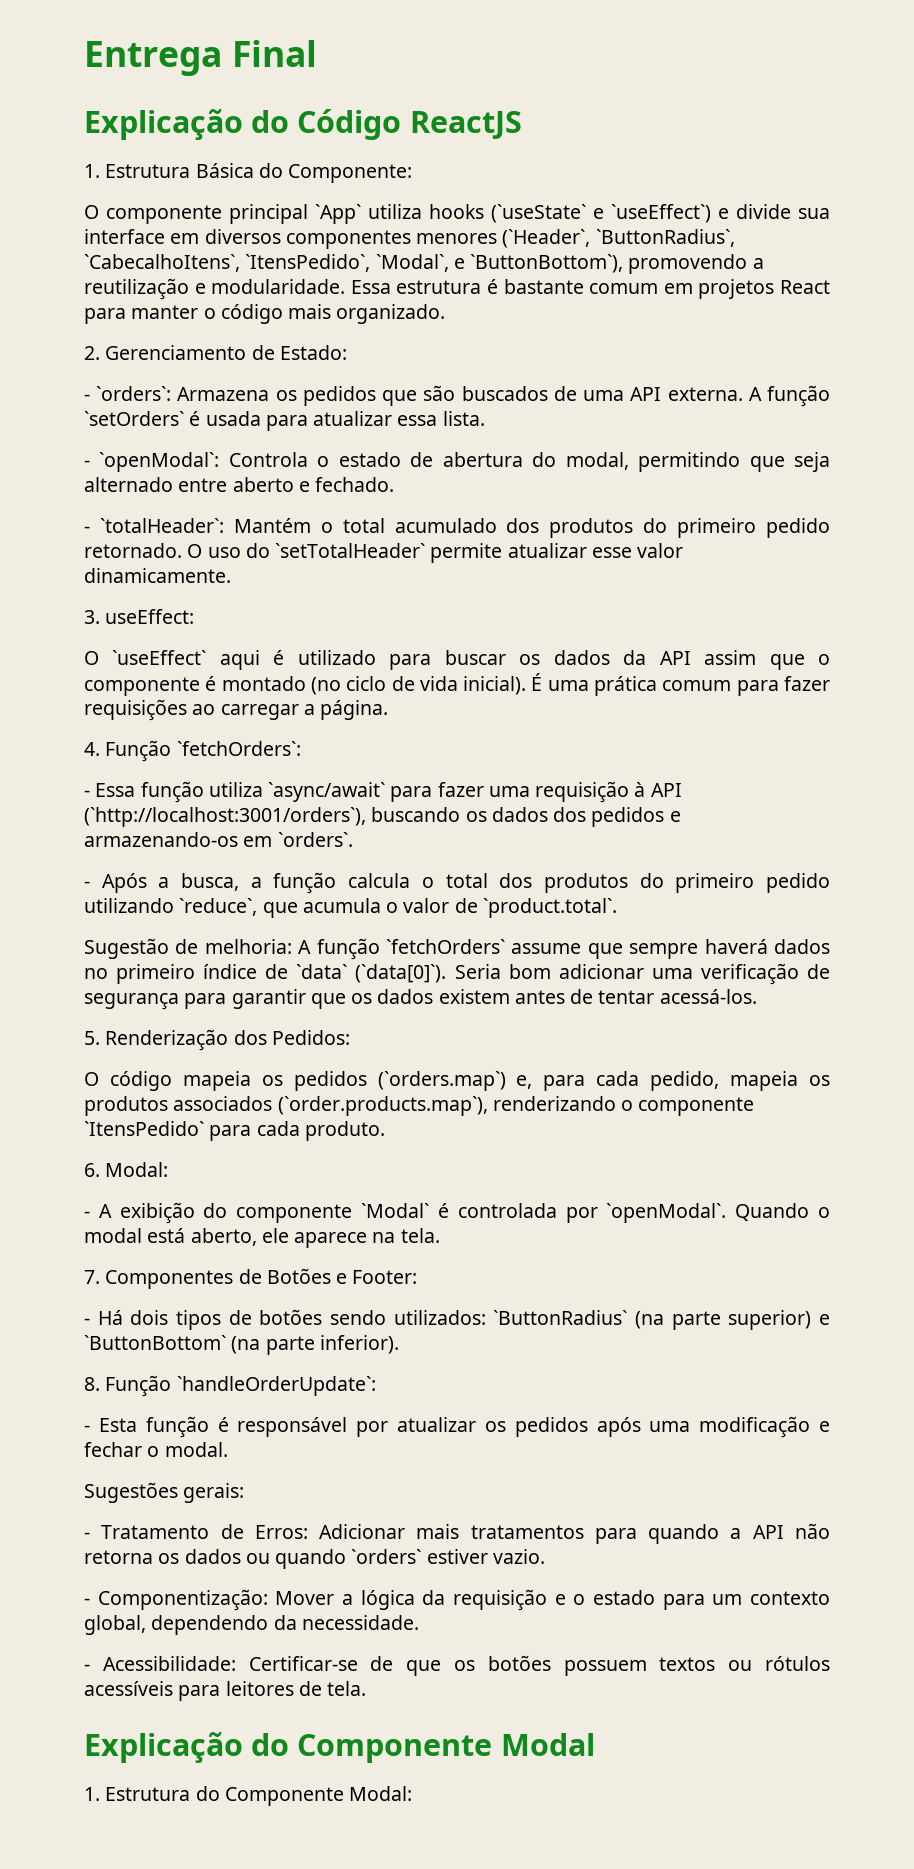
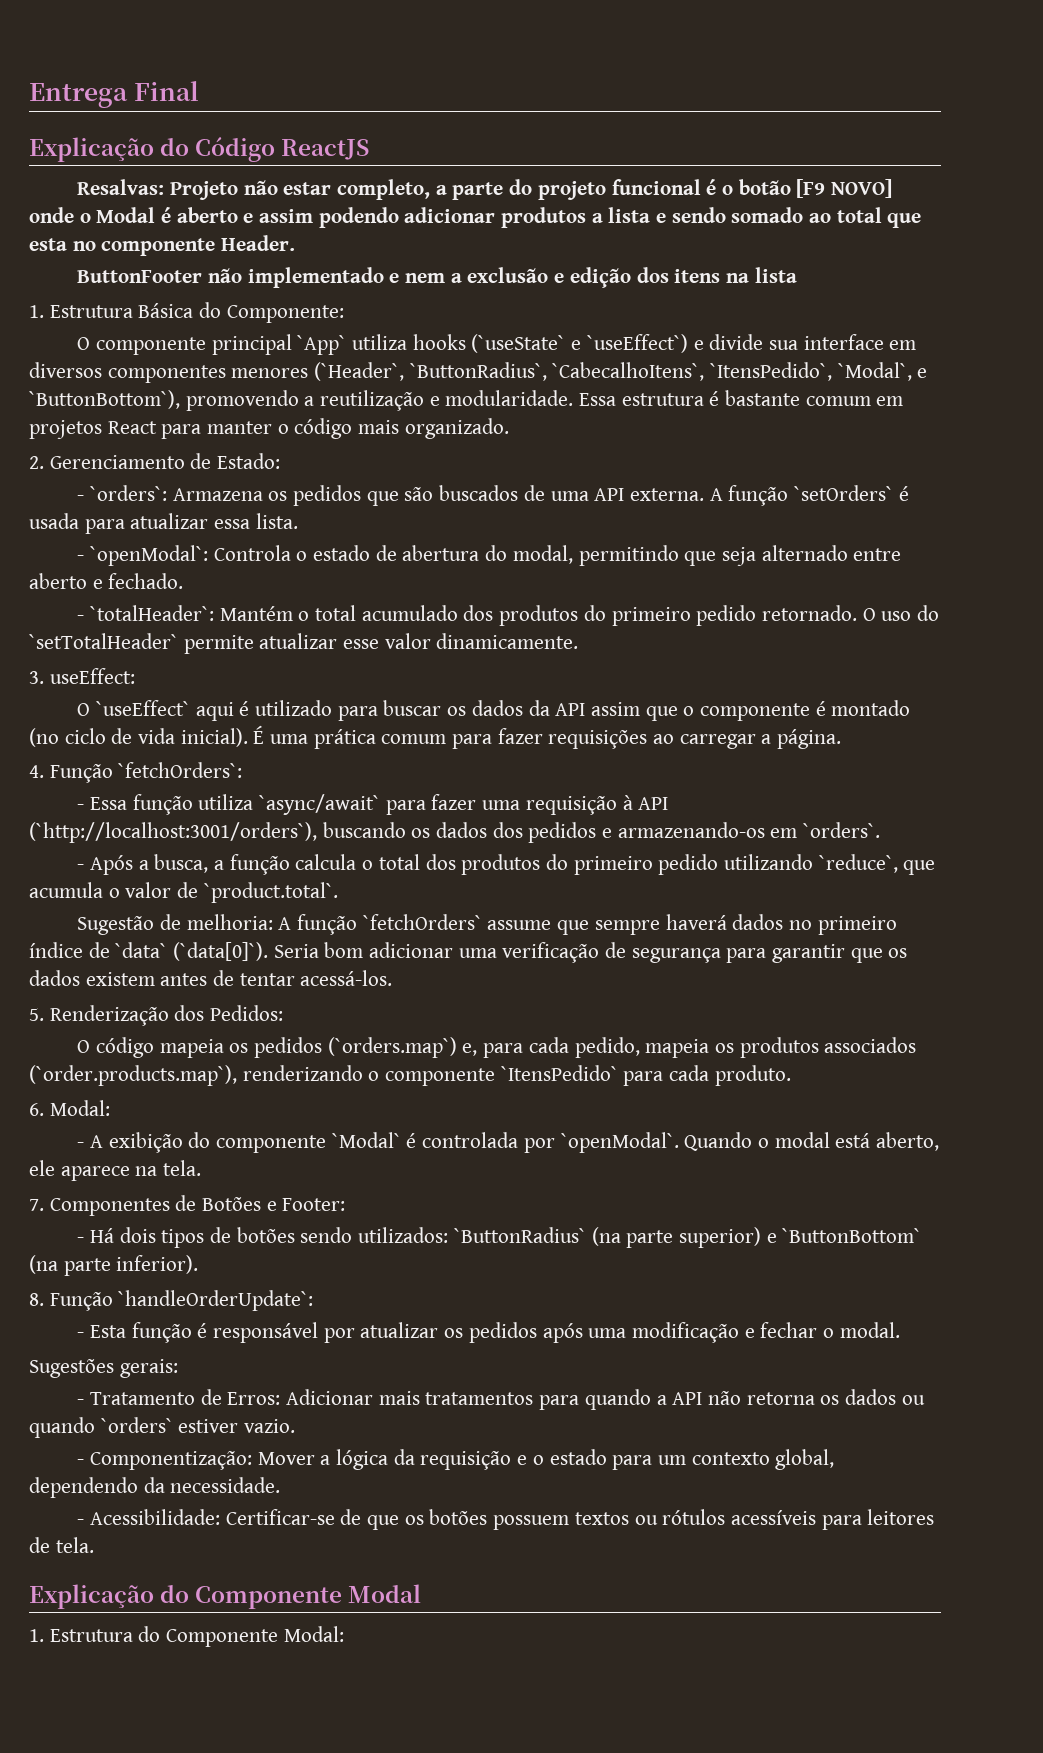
+ Resalvas: Projeto não estar completo, a parte do projeto funcional é o botão [F9 NOVO] onde o Modal é aberto e assim podendo adicionar produtos a lista e sendo somado ao total que esta no componente Header.
+ ButtonFooter não implementado e nem a exclusão e edição dos itens na lista

